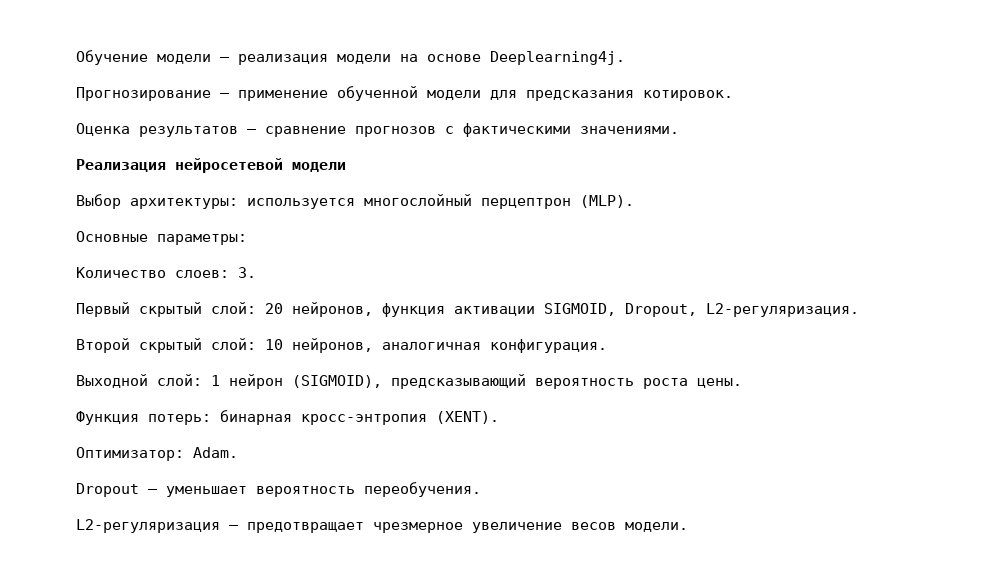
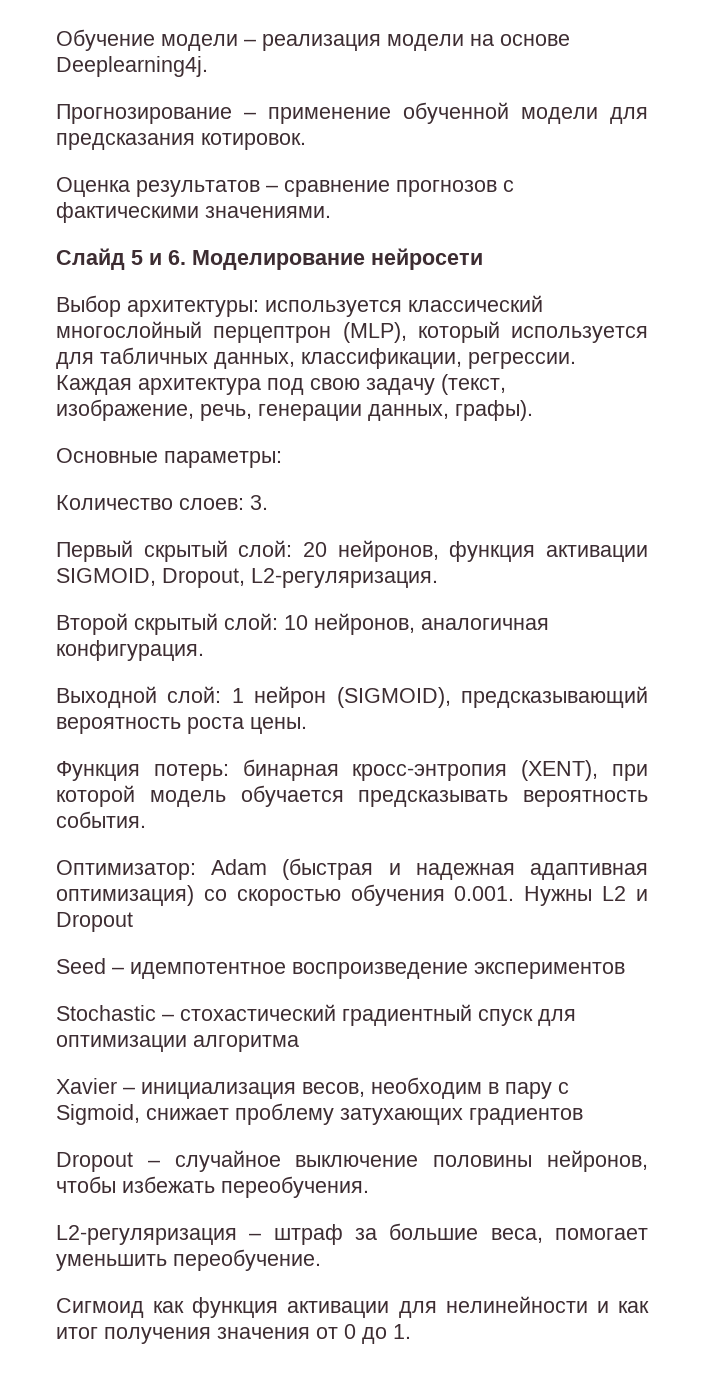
- Реализация нейросетевой модели
+ Слайд 5 и 6. Моделирование нейросети
- Выбор архитектуры: используется многослойный перцептрон (MLP).
+ Выбор архитектуры: используется классический многослойный перцептрон (MLP), который используется для табличных данных, классификации, регрессии. Каждая архитектура под свою задачу (текст, изображение, речь, генерации данных, графы).
- Функция потерь: бинарная кросс-энтропия (XENT).
- Оптимизатор: Adam.
- Dropout – уменьшает вероятность переобучения.
- L2-регуляризация – предотвращает чрезмерное увеличение весов модели.
+ Функция потерь: бинарная кросс-энтропия (XENT), при которой модель обучается предсказывать вероятность события.
+ Оптимизатор: Adam (быстрая и надежная адаптивная оптимизация) со скоростью обучения 0.001. Нужны L2 и Dropout
+ Seed – идемпотентное воспроизведение экспериментов
+ Stochastic – стохастический градиентный спуск для оптимизации алгоритма
+ Xavier – инициализация весов, необходим в пару с Sigmoid, снижает проблему затухающих градиентов
+ Dropout – случайное выключение половины нейронов, чтобы избежать переобучения.
+ L2-регуляризация – штраф за большие веса, помогает уменьшить переобучение.
+ Сигмоид как функция активации для нелинейности и как итог получения значения от 0 до 1.

